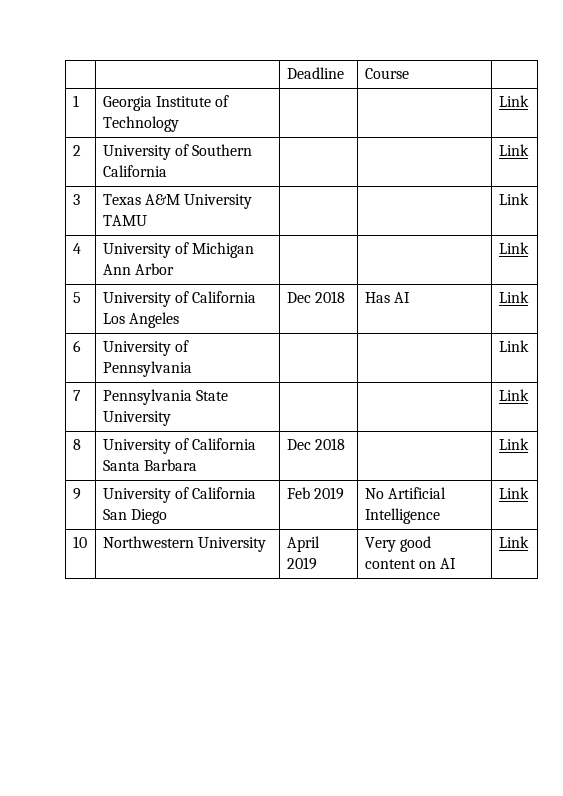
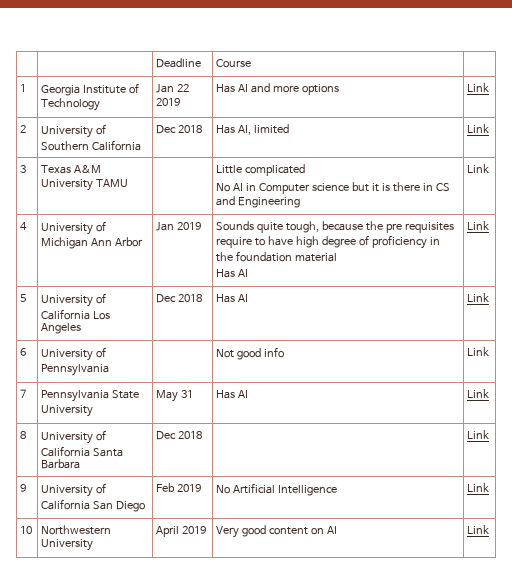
- 1 | Georgia Institute of Technology | | | Link
+ 1 | Georgia Institute of Technology | Jan 22 2019 | Has AI and more options | Link
- 2 | University of Southern California | | | Link
+ 2 | University of Southern California | Dec 2018 | Has AI, limited | Link
- 3 | Texas A&M University TAMU | | | Link
+ 3 | Texas A&M University TAMU | | Little complicated
+ No AI in Computer science but it is there in CS and Engineering | Link
- 4 | University of Michigan Ann Arbor | | | Link
+ 4 | University of Michigan Ann Arbor | Jan 2019 | Sounds quite tough, because the pre requisites require to have high degree of proficiency in the foundation material
+ Has AI | Link
- 6 | University of Pennsylvania | | | Link
+ 6 | University of Pennsylvania | | Not good info | Link
- 7 | Pennsylvania State University | | | Link
+ 7 | Pennsylvania State University | May 31 | Has AI | Link

